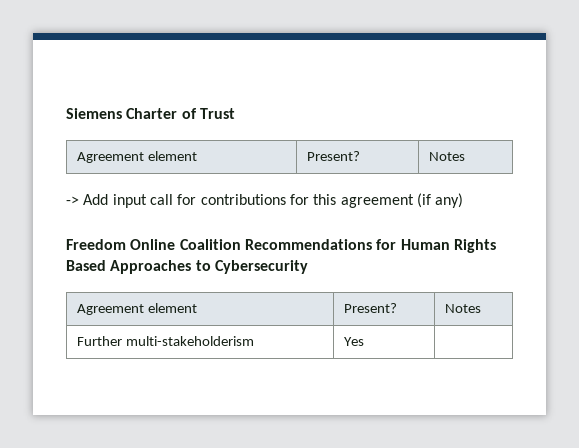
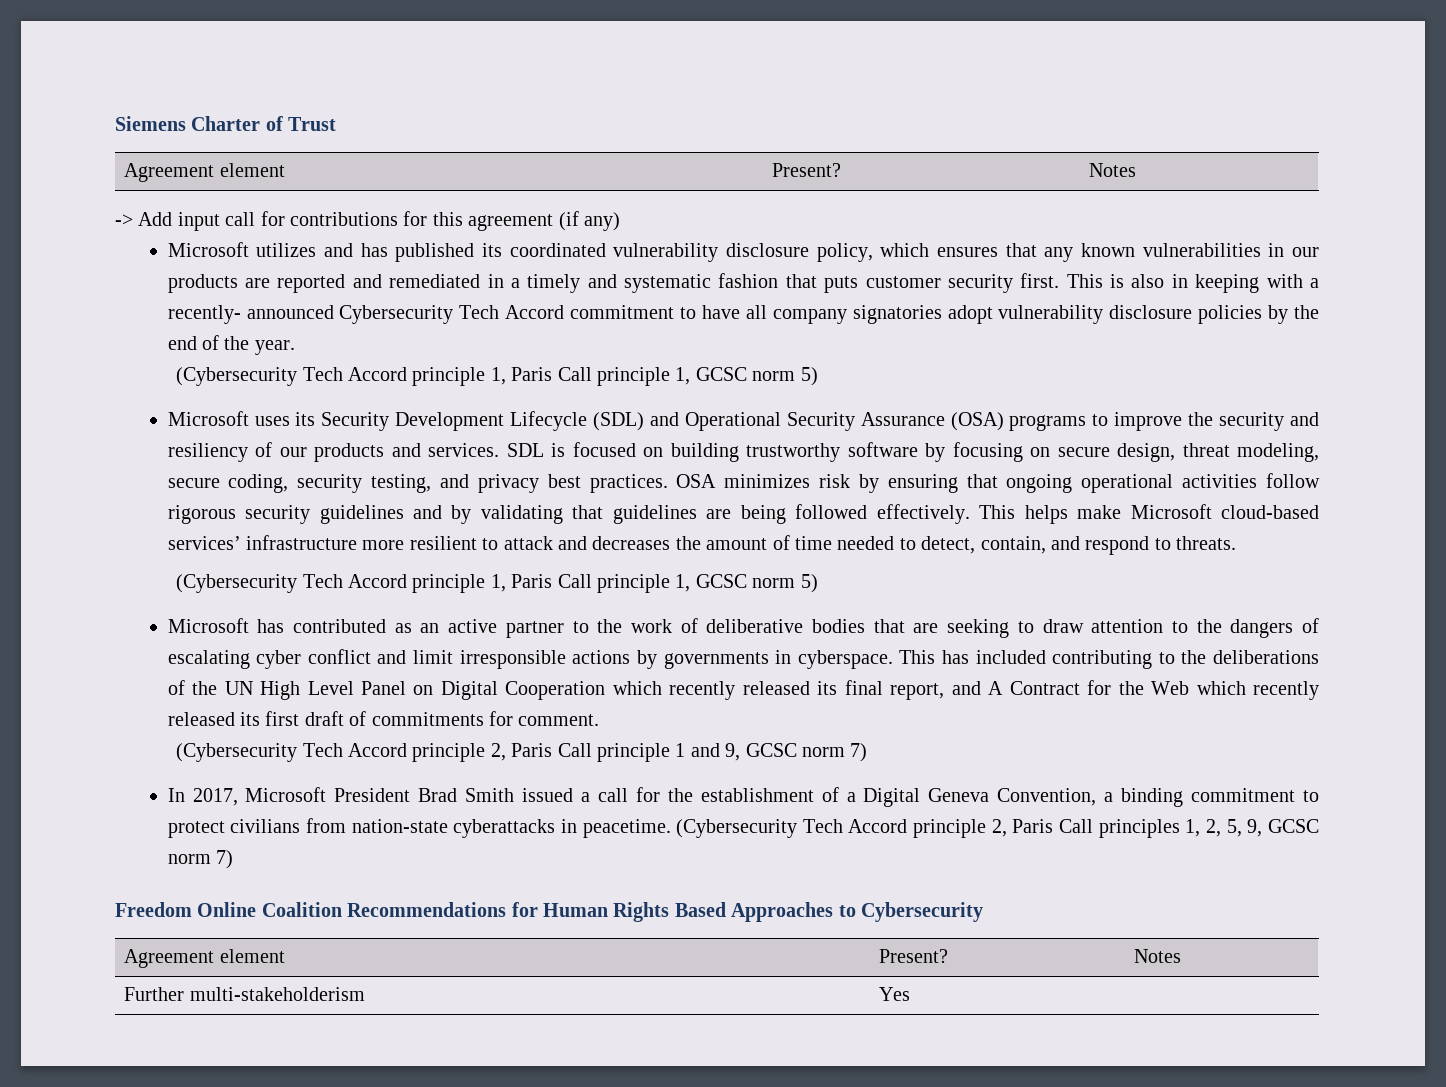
+ Microsoft utilizes and has published its coordinated vulnerability disclosure policy, which ensures that any known vulnerabilities in our products are reported and remediated in a timely and systematic fashion that puts customer security first. This is also in keeping with a recently- announced Cybersecurity Tech Accord commitment to have all company signatories adopt vulnerability disclosure policies by the end of the year.
+ (Cybersecurity Tech Accord principle 1, Paris Call principle 1, GCSC norm 5)
+ Microsoft uses its Security Development Lifecycle (SDL) and Operational Security Assurance (OSA) programs to improve the security and resiliency of our products and services. SDL is focused on building trustworthy software by focusing on secure design, threat modeling, secure coding, security testing, and privacy best practices. OSA minimizes risk by ensuring that ongoing operational activities follow rigorous security guidelines and by validating that guidelines are being followed effectively. This helps make Microsoft cloud-based services’ infrastructure more resilient to attack and decreases the amount of time needed to detect, contain, and respond to threats.
+ (Cybersecurity Tech Accord principle 1, Paris Call principle 1, GCSC norm 5)
+ Microsoft has contributed as an active partner to the work of deliberative bodies that are seeking to draw attention to the dangers of escalating cyber conflict and limit irresponsible actions by governments in cyberspace. This has included contributing to the deliberations of the UN High Level Panel on Digital Cooperation which recently released its final report, and A Contract for the Web which recently released its first draft of commitments for comment.
+ (Cybersecurity Tech Accord principle 2, Paris Call principle 1 and 9, GCSC norm 7)
+ In 2017, Microsoft President Brad Smith issued a call for the establishment of a Digital Geneva Convention, a binding commitment to protect civilians from nation-state cyberattacks in peacetime. (Cybersecurity Tech Accord principle 2, Paris Call principles 1, 2, 5, 9, GCSC norm 7)

